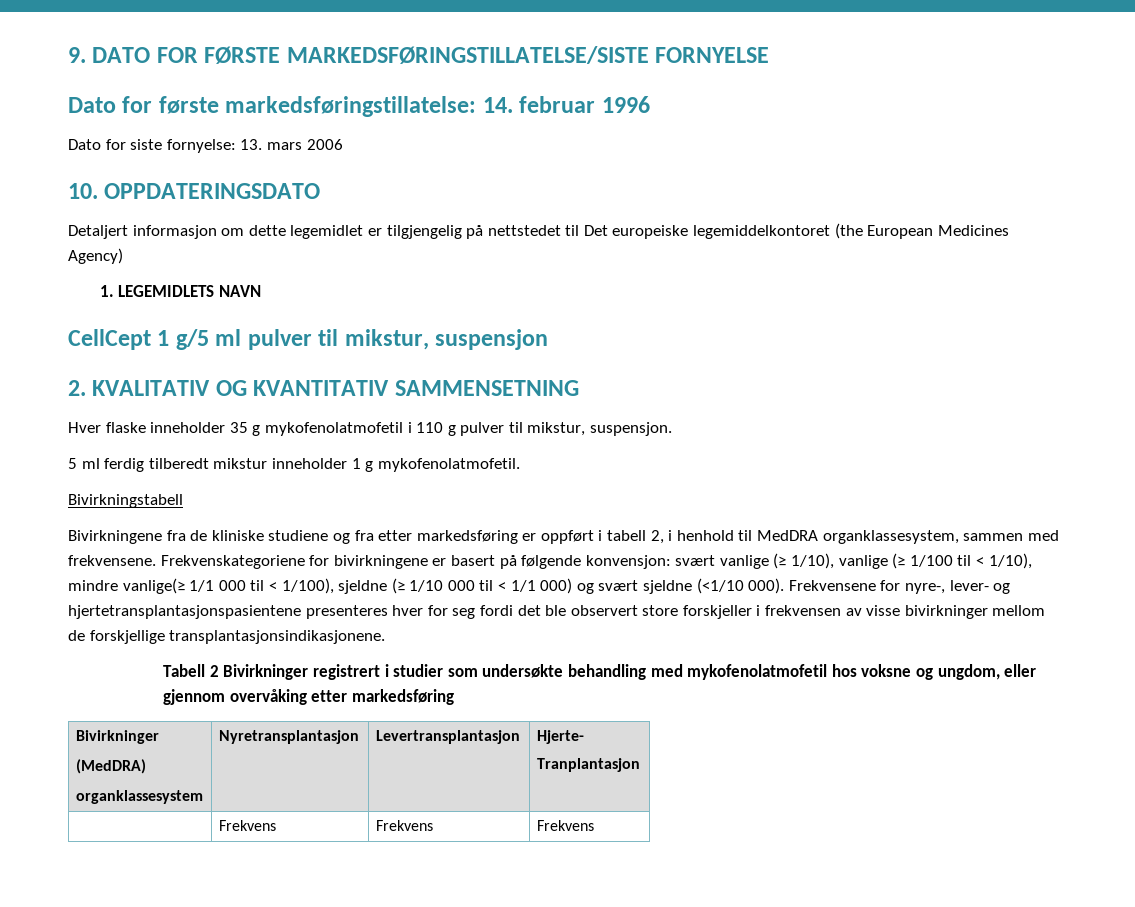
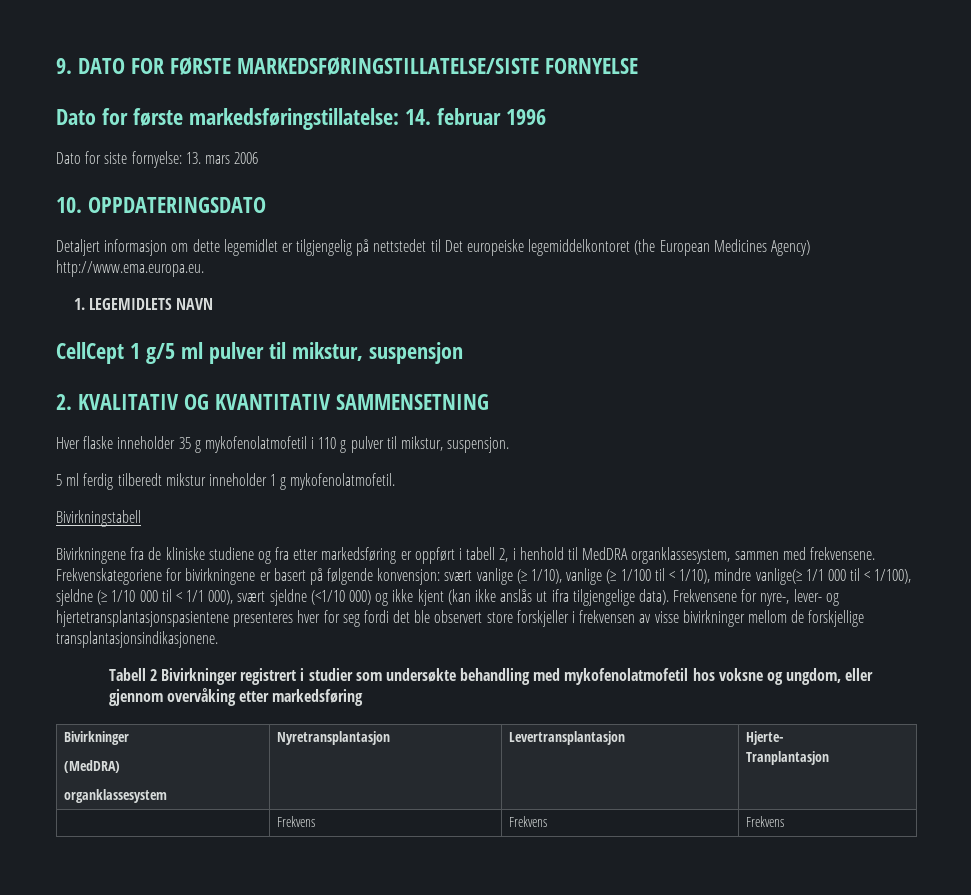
- Detaljert informasjon om dette legemidlet er tilgjengelig på nettstedet til Det europeiske legemiddelkontoret (the European Medicines Agency)
+ Detaljert informasjon om dette legemidlet er tilgjengelig på nettstedet til Det europeiske legemiddelkontoret (the European Medicines Agency) http://www.ema.europa.eu.
- Frekvenskategoriene for bivirkningene er basert på følgende konvensjon: svært vanlige (≥ 1/10), vanlige (≥ 1/100 til < 1/10), mindre vanlige(≥ 1/1 000 til < 1/100), sjeldne (≥ 1/10 000 til < 1/1 000) og svært sjeldne (<1/10 000).
+ Frekvenskategoriene for bivirkningene er basert på følgende konvensjon: svært vanlige (≥ 1/10), vanlige (≥ 1/100 til < 1/10), mindre vanlige(≥ 1/1 000 til < 1/100), sjeldne (≥ 1/10 000 til < 1/1 000), svært sjeldne (<1/10 000) og ikke kjent (kan ikke anslås ut ifra tilgjengelige data).

